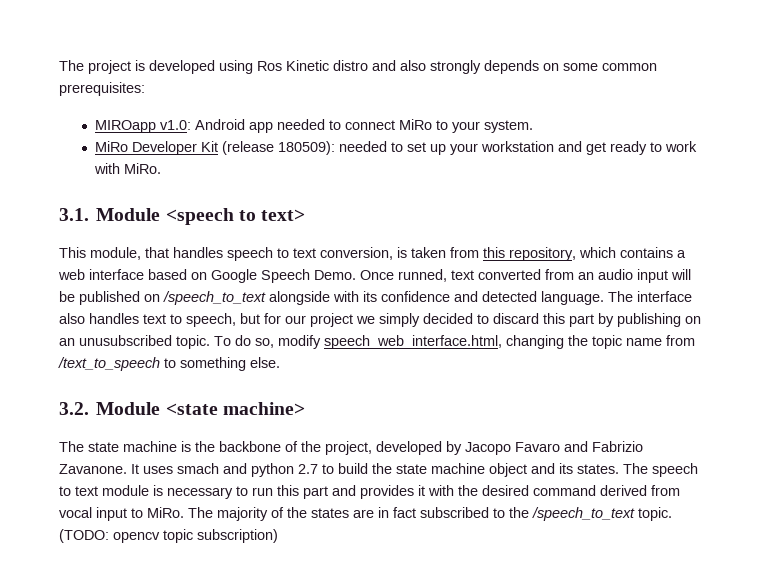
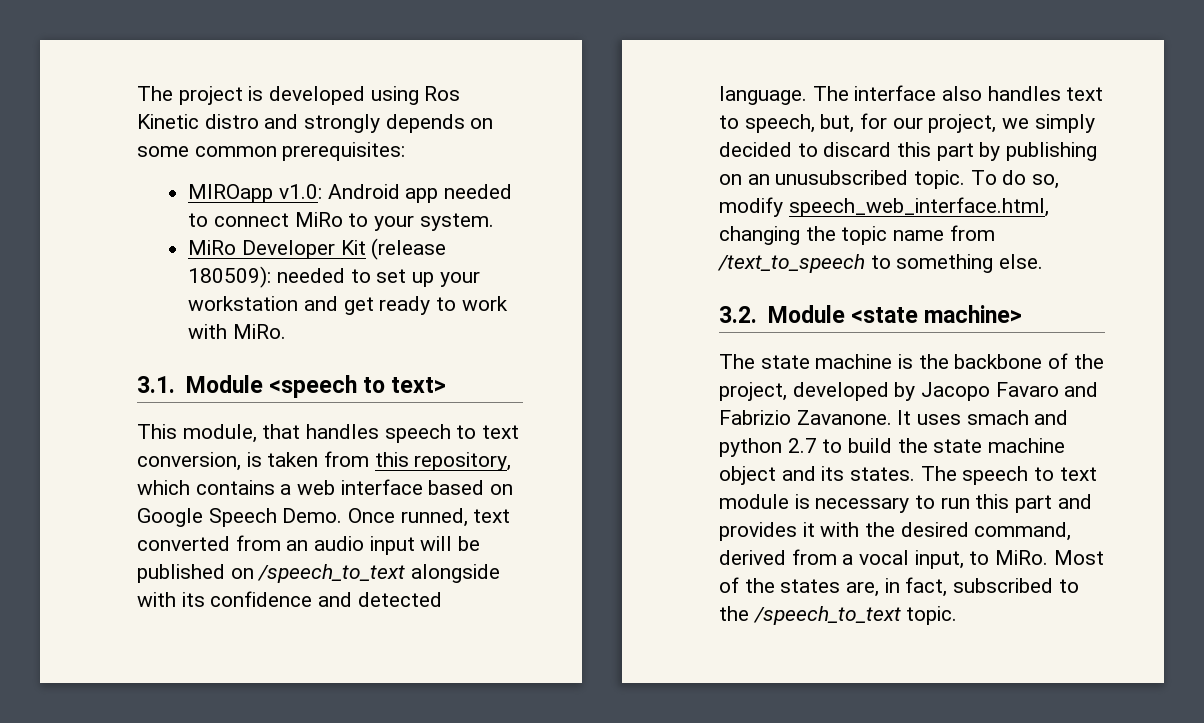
- The project is developed using Ros Kinetic distro and also strongly depends on some common prerequisites:
+ The project is developed using Ros Kinetic distro and strongly depends on some common prerequisites:
- The interface also handles text to speech, but for our project we simply decided to discard this part by publishing on an unusubscribed topic.
+ The interface also handles text to speech, but, for our project, we simply decided to discard this part by publishing on an unusubscribed topic.
- The speech to text module is necessary to run this part and provides it with the desired command derived from vocal input to MiRo. The majority of the states are in fact subscribed to the /speech_to_text topic. (TODO: opencv topic subscription)
+ The speech to text module is necessary to run this part and provides it with the desired command, derived from a vocal input, to MiRo. Most of the states are, in fact, subscribed to the /speech_to_text topic.

